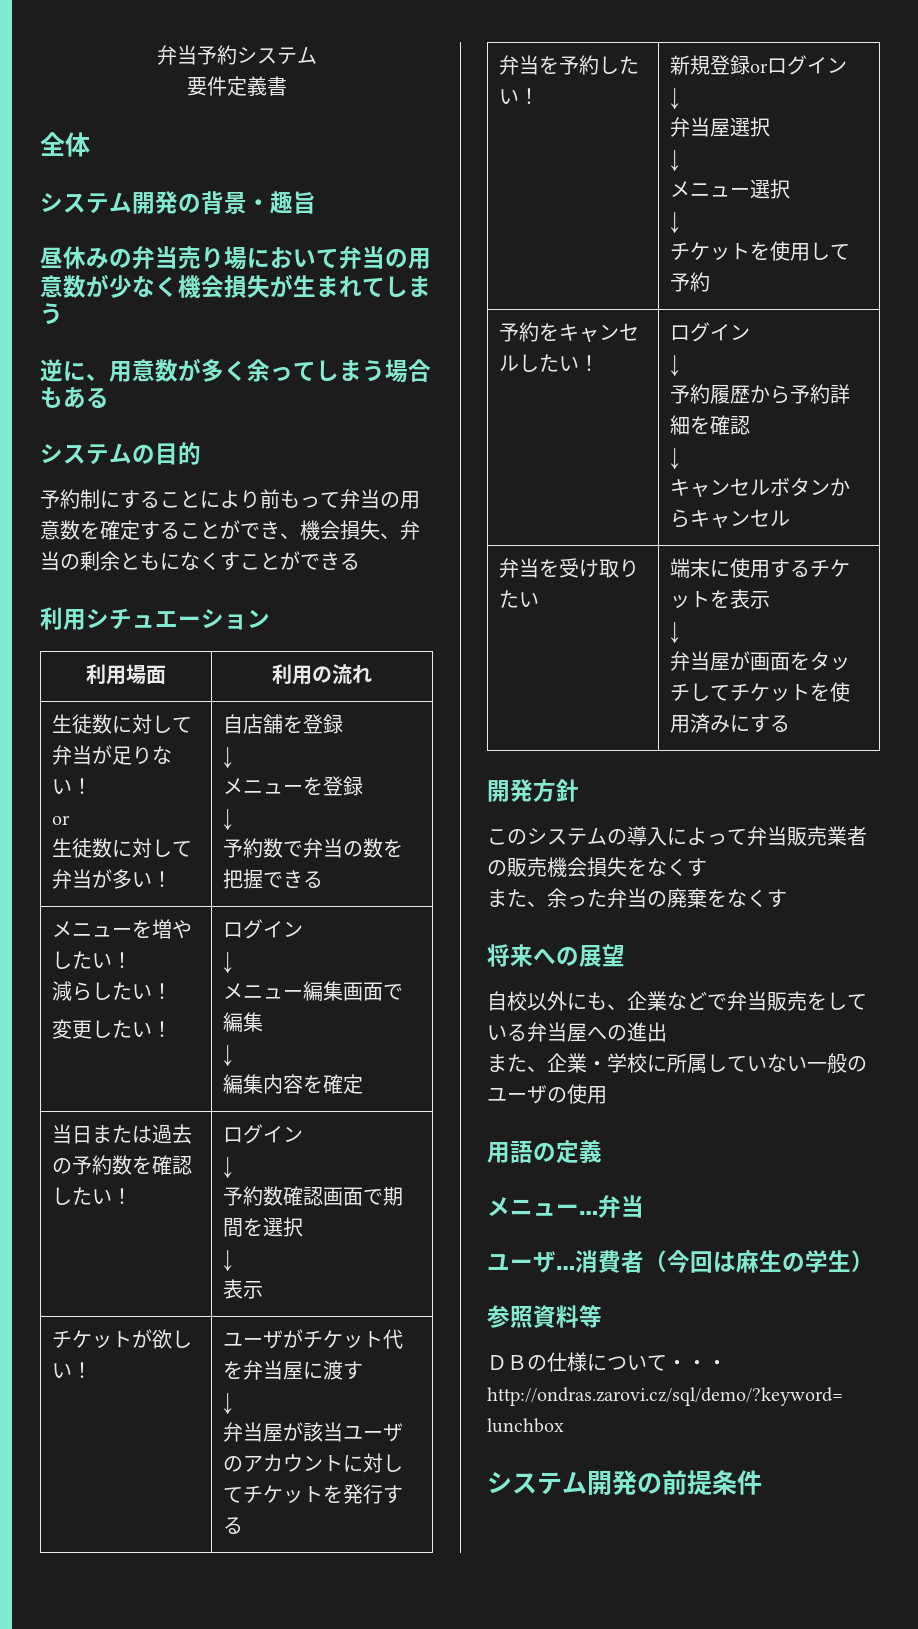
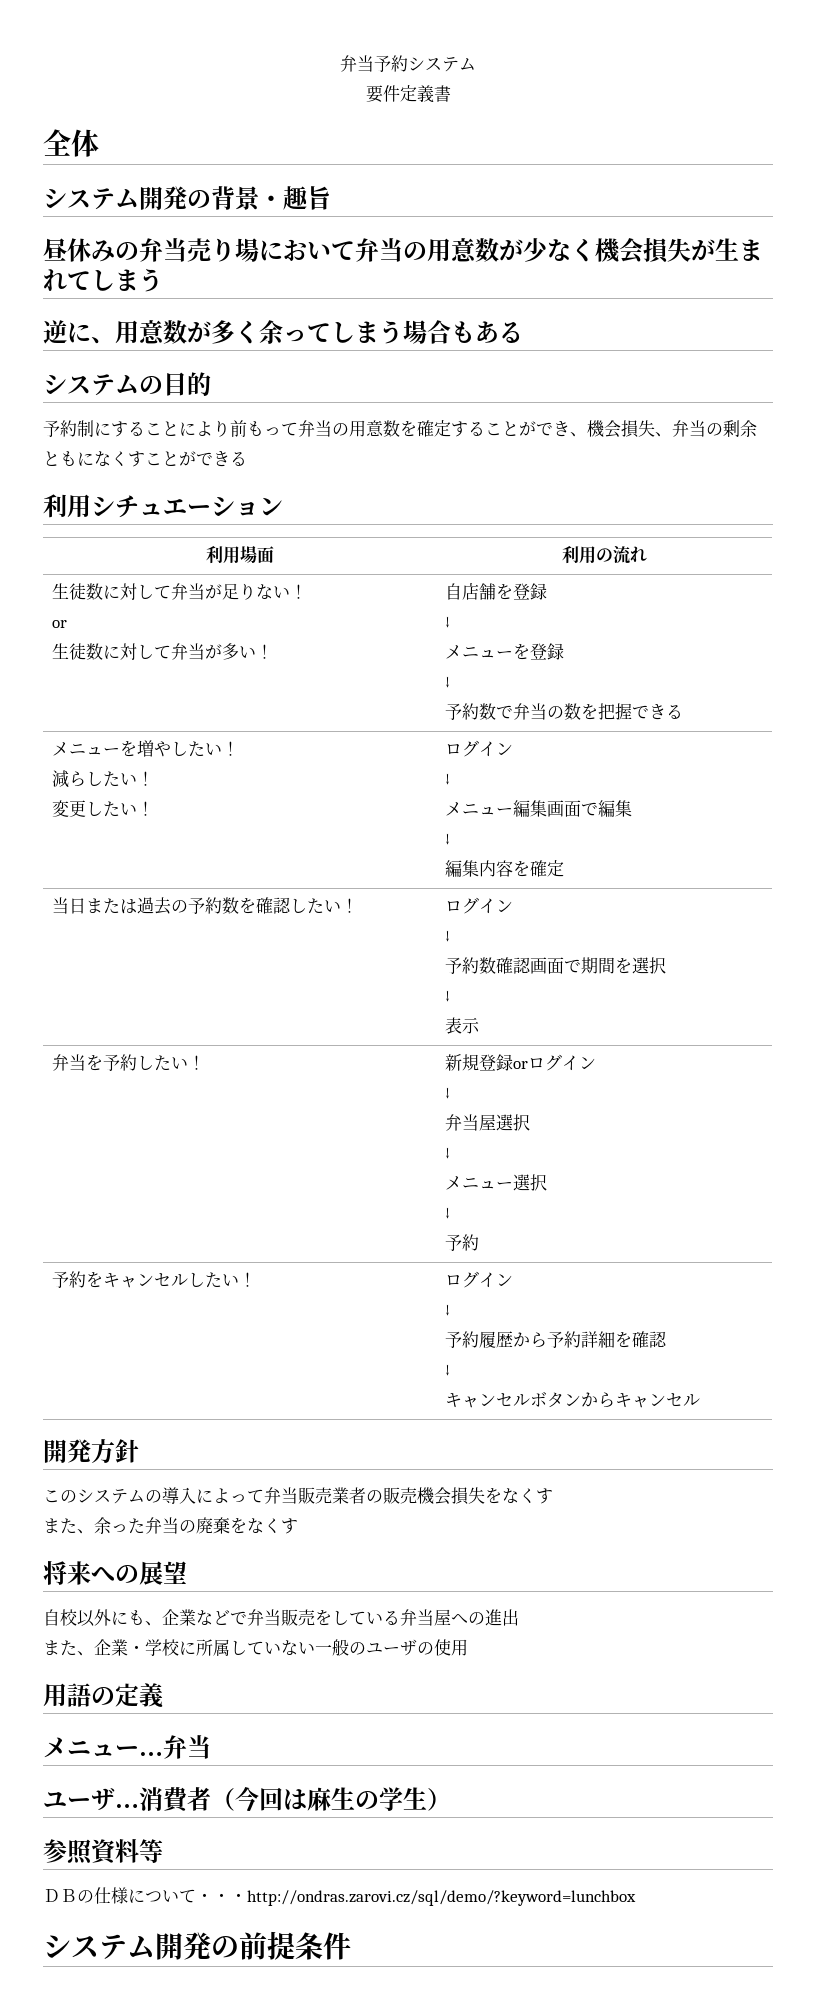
- チケットが欲しい！ | ユーザがチケット代を弁当屋に渡す
- ↓
- 弁当屋が該当ユーザのアカウントに対してチケットを発行する
  弁当を予約したい！ | 新規登録orログイン
  ↓
  弁当屋選択
  ↓
  メニュー選択
  ↓
- チケットを使用して予約
+ 予約
- 弁当を受け取りたい | 端末に使用するチケットを表示
- ↓
- 弁当屋が画面をタッチしてチケットを使用済みにする

